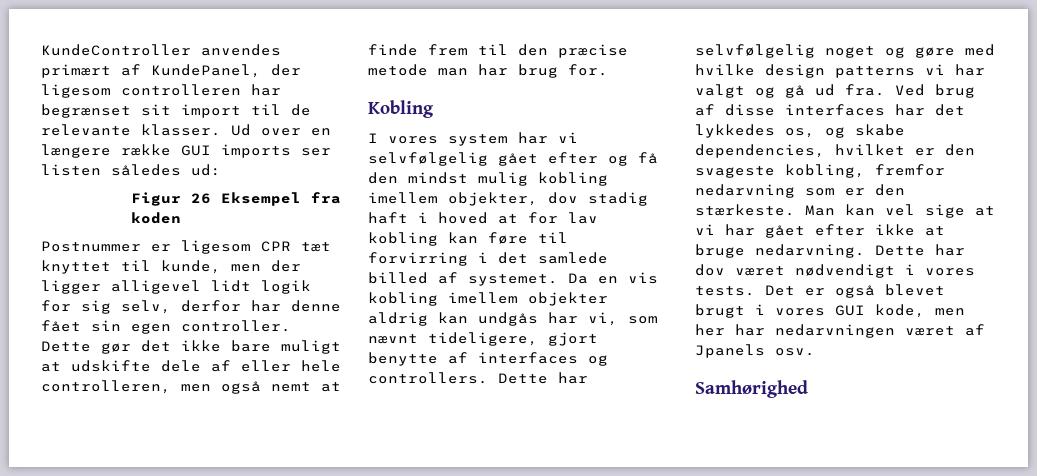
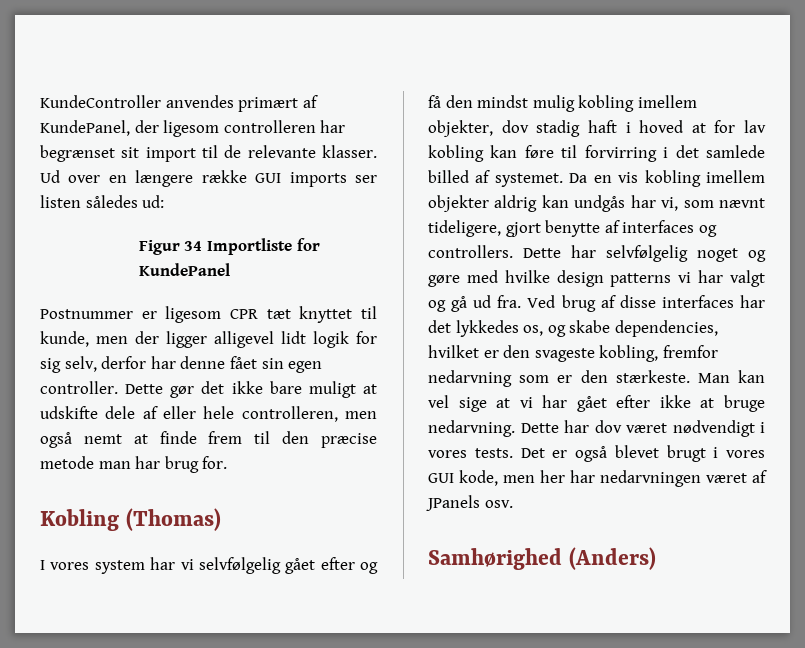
- Figur 26 Eksempel fra koden
+ Figur 34 Importliste for KundePanel
- Kobling
+ Kobling (Thomas)
- Det er også blevet brugt i vores GUI kode, men her har nedarvningen været af Jpanels osv.
+ Det er også blevet brugt i vores GUI kode, men her har nedarvningen været af JPanels osv.
- Samhørighed
+ Samhørighed (Anders)

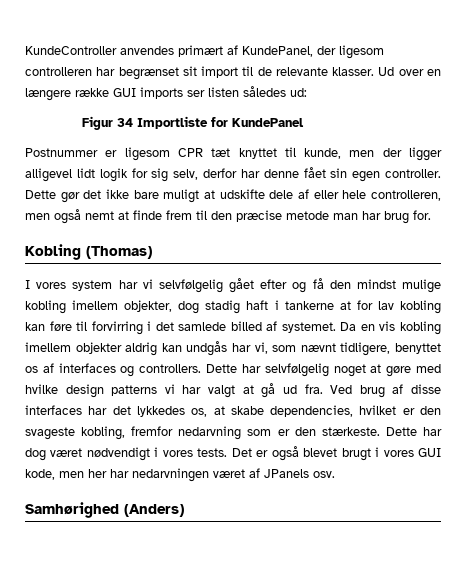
- I vores system har vi selvfølgelig gået efter og få den mindst mulig kobling imellem objekter, dov stadig haft i hoved at for lav kobling kan føre til forvirring i det samlede billed af systemet.
+ I vores system har vi selvfølgelig gået efter og få den mindst mulige kobling imellem objekter, dog stadig haft i tankerne at for lav kobling kan føre til forvirring i det samlede billed af systemet.
- Da en vis kobling imellem objekter aldrig kan undgås har vi, som nævnt tideligere, gjort benytte af interfaces og controllers.
+ Da en vis kobling imellem objekter aldrig kan undgås har vi, som nævnt tidligere, benyttet os af interfaces og controllers.
- Dette har selvfølgelig noget og gøre med hvilke design patterns vi har valgt og gå ud fra.
+ Dette har selvfølgelig noget at gøre med hvilke design patterns vi har valgt at gå ud fra.
- Ved brug af disse interfaces har det lykkedes os, og skabe dependencies, hvilket er den svageste kobling, fremfor nedarvning som er den stærkeste.
+ Ved brug af disse interfaces har det lykkedes os, at skabe dependencies, hvilket er den svageste kobling, fremfor nedarvning som er den stærkeste.
- Man kan vel sige at vi har gået efter ikke at bruge nedarvning. Dette har dov været nødvendigt i vores tests.
+ Dette har dog været nødvendigt i vores tests.

